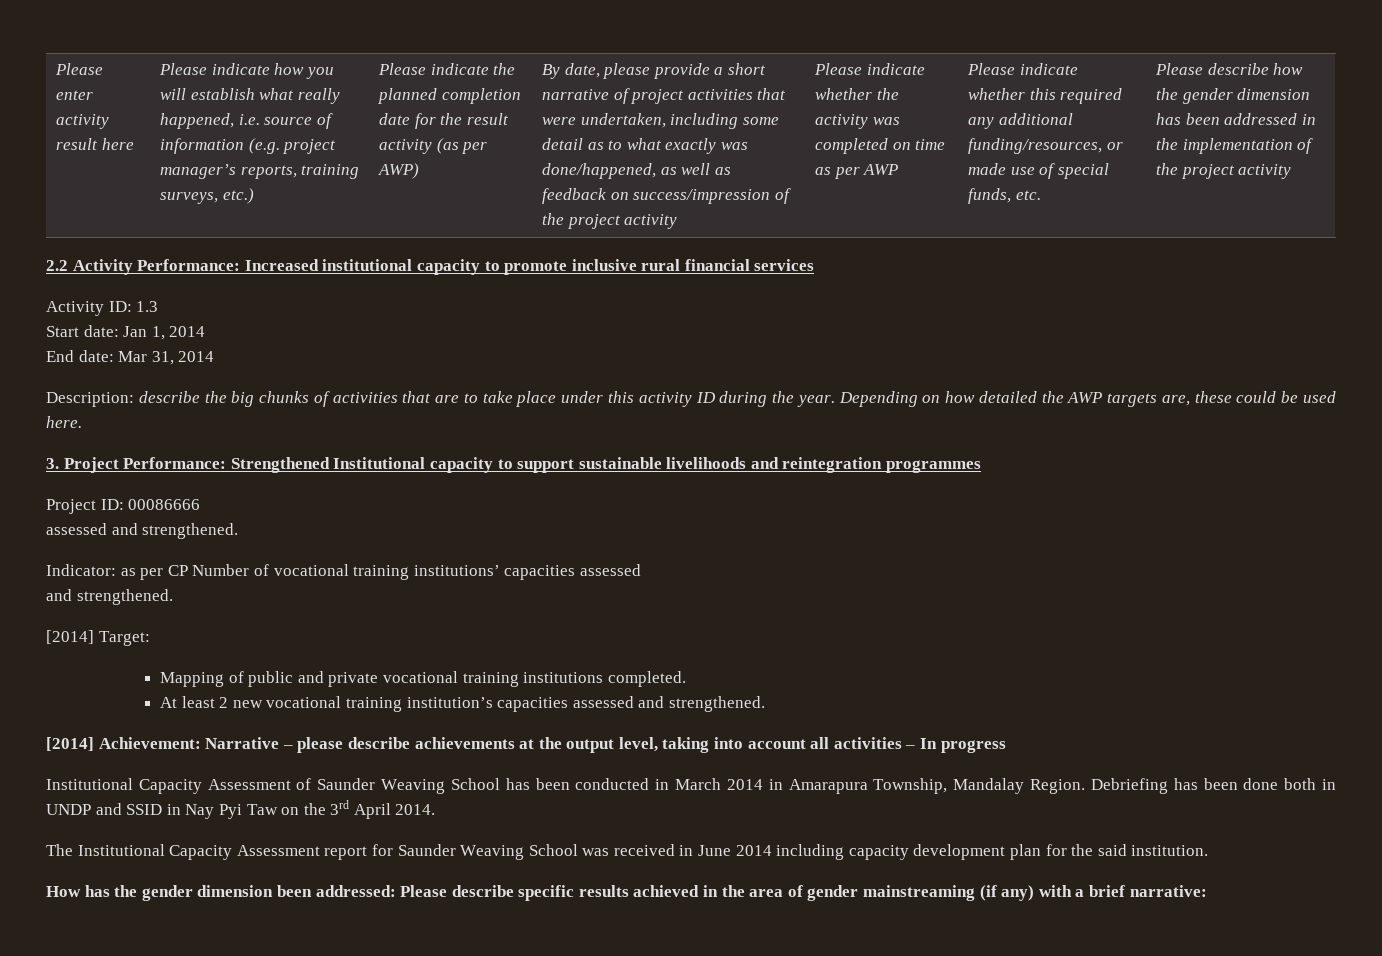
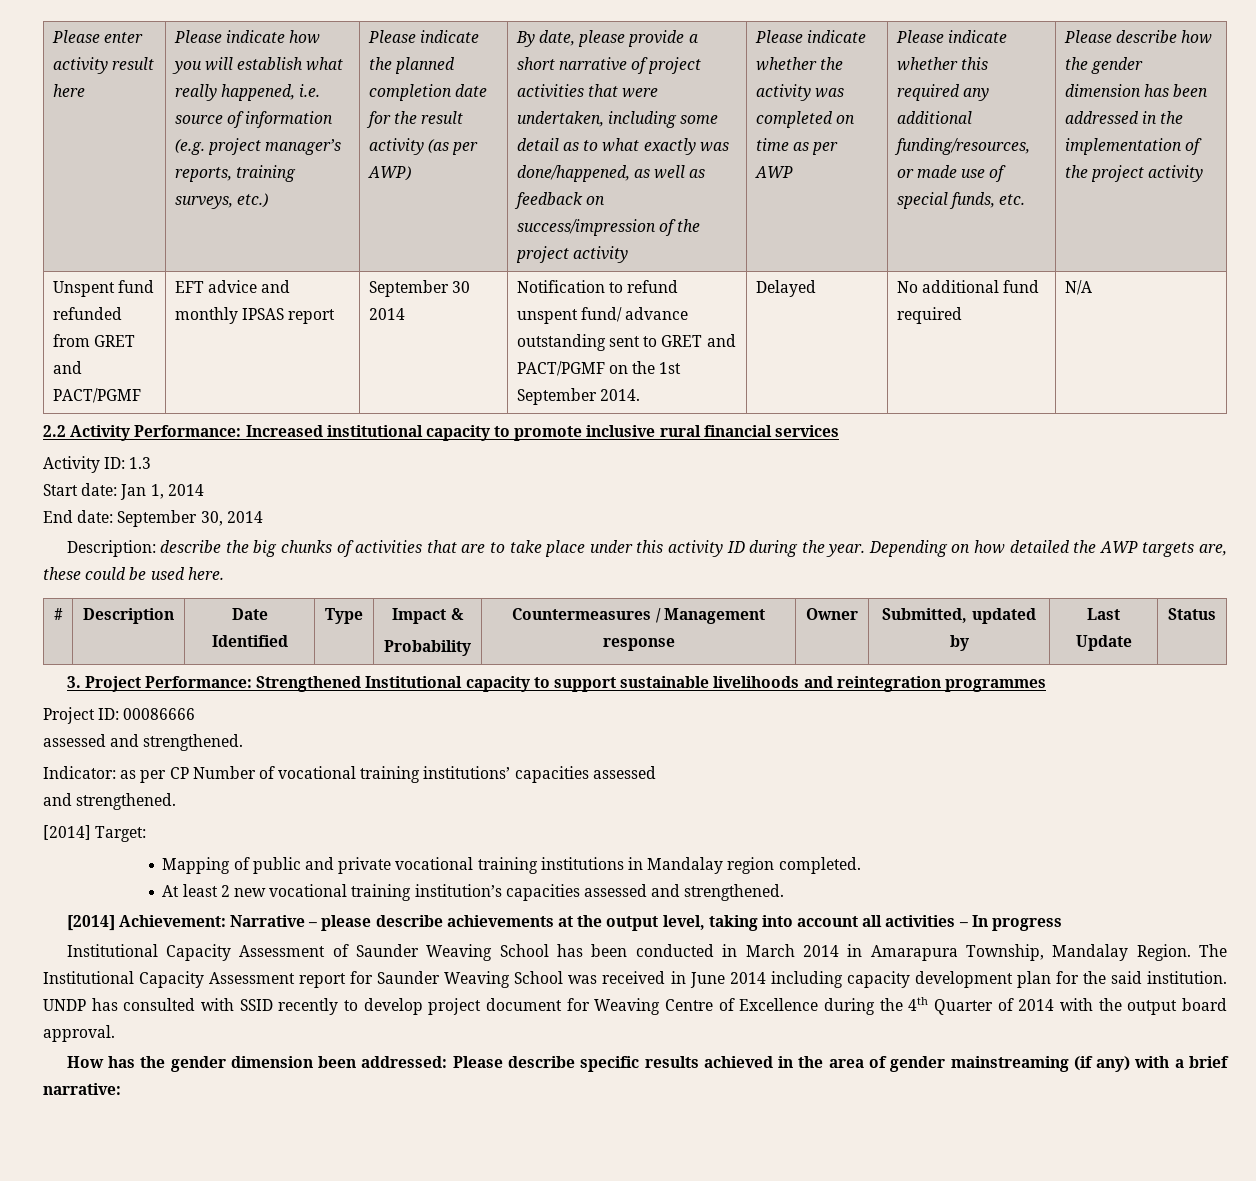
+ Unspent fund refunded from GRET and PACT/PGMF | EFT advice and monthly IPSAS report | September 30 2014 | Notification to refund unspent fund/ advance outstanding sent to GRET and PACT/PGMF on the 1st September 2014. | Delayed | No additional fund required | N/A
- End date: Mar 31, 2014
+ End date: September 30, 2014
+ # | Description | Date Identified | Type | Impact &
+ Probability | Countermeasures / Management response | Owner | Submitted, updated by | Last Update | Status
- Mapping of public and private vocational training institutions completed.
+ Mapping of public and private vocational training institutions in Mandalay region completed.
- Institutional Capacity Assessment of Saunder Weaving School has been conducted in March 2014 in Amarapura Township, Mandalay Region. Debriefing has been done both in UNDP and SSID in Nay Pyi Taw on the 3rd April 2014.
- The Institutional Capacity Assessment report for Saunder Weaving School was received in June 2014 including capacity development plan for the said institution.
+ Institutional Capacity Assessment of Saunder Weaving School has been conducted in March 2014 in Amarapura Township, Mandalay Region. The Institutional Capacity Assessment report for Saunder Weaving School was received in June 2014 including capacity development plan for the said institution. UNDP has consulted with SSID recently to develop project document for Weaving Centre of Excellence during the 4th Quarter of 2014 with the output board approval.

